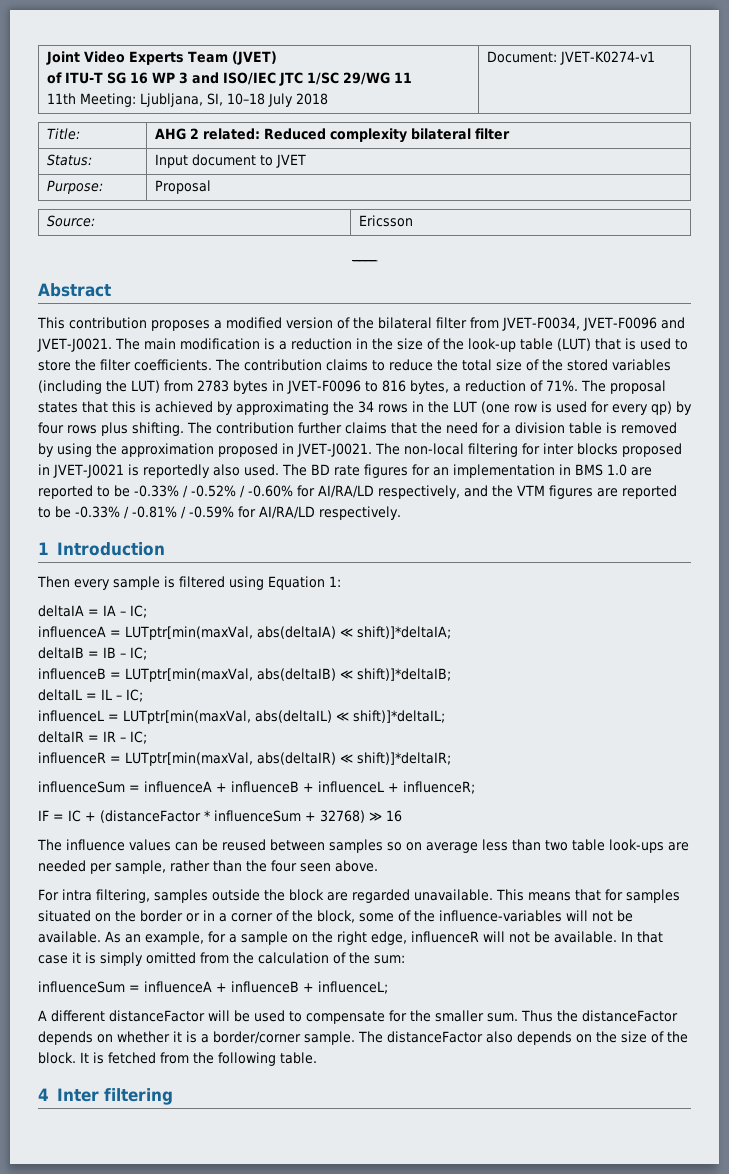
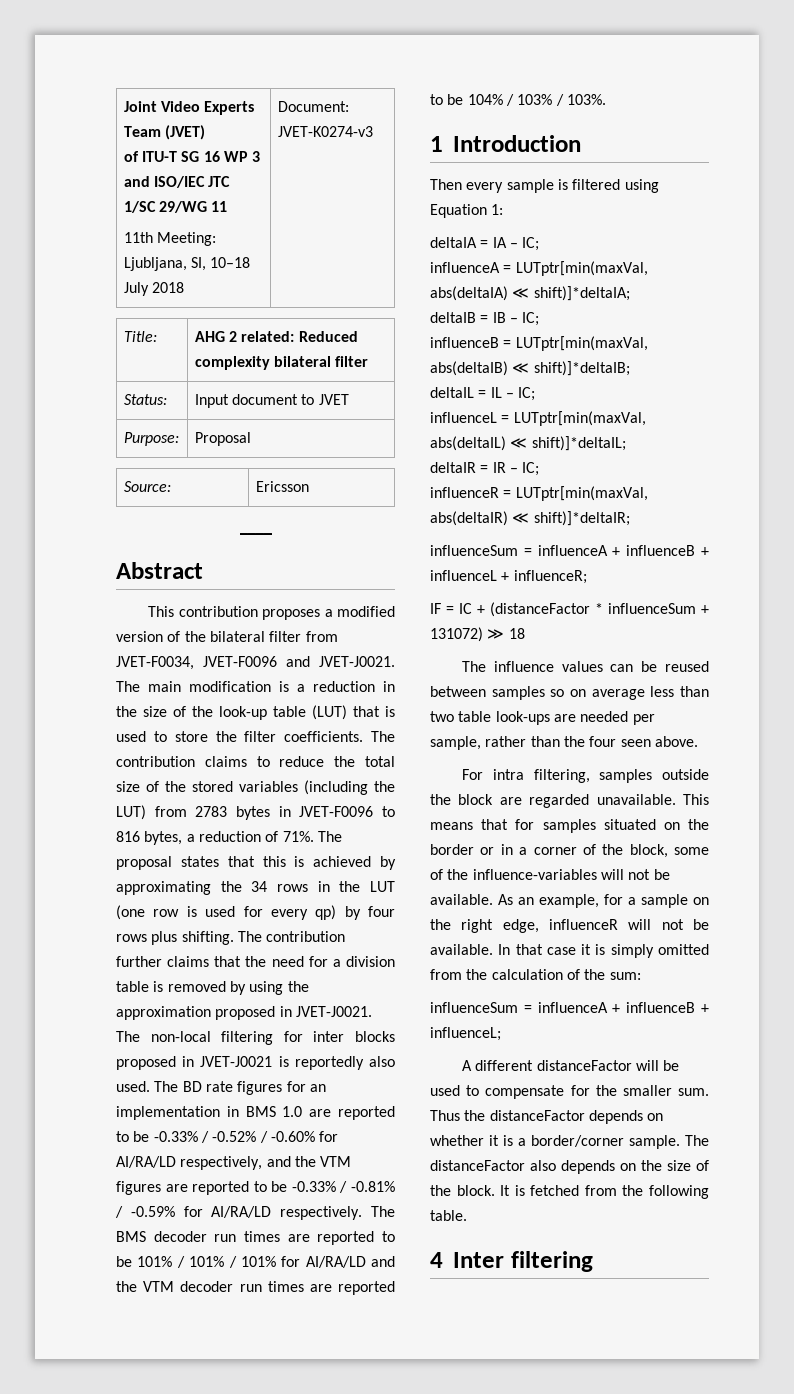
  Joint Video Experts Team (JVET)
  of ITU-T SG 16 WP 3 and ISO/IEC JTC 1/SC 29/WG 11
- 11th Meeting: Ljubljana, SI, 10–18 July 2018 | Document: JVET-K0274-v1
+ 11th Meeting: Ljubljana, SI, 10–18 July 2018 | Document: JVET-K0274-v3
+ The BMS decoder run times are reported to be 101% / 101% / 101% for AI/RA/LD and the VTM decoder run times are reported to be 104% / 103% / 103%.
- IF = IC + (distanceFactor * influenceSum + 32768) ≫ 16
+ IF = IC + (distanceFactor * influenceSum + 131072) ≫ 18

